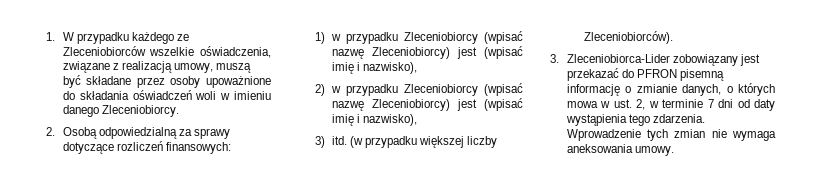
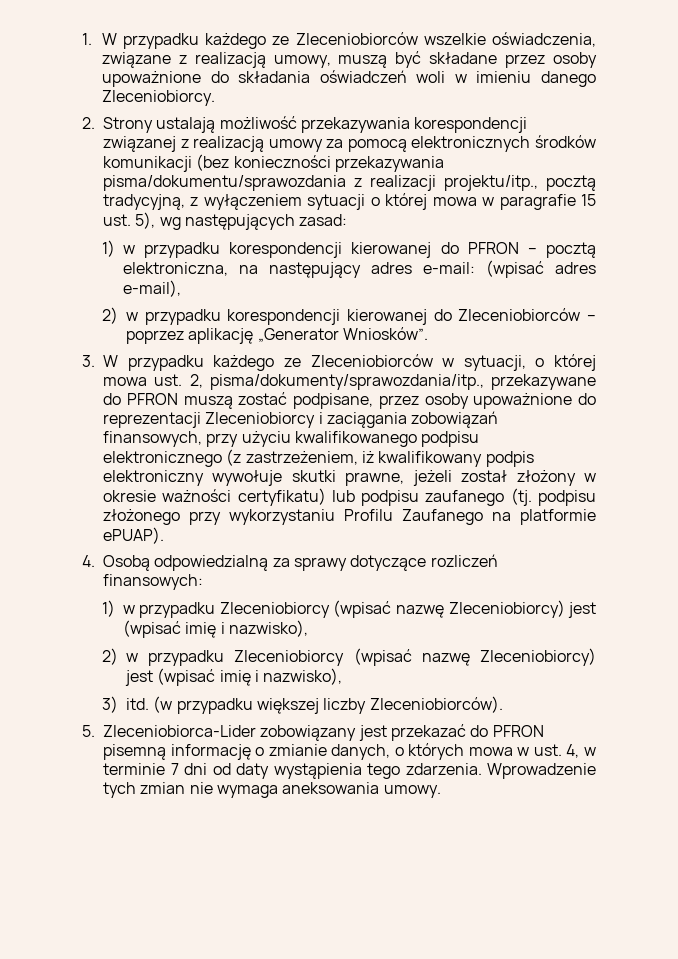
- 2. Osobą odpowiedzialną za sprawy dotyczące rozliczeń finansowych:
+ 2. Strony ustalają możliwość przekazywania korespondencji związanej z realizacją umowy za pomocą elektronicznych środków komunikacji (bez konieczności przekazywania pisma/dokumentu/sprawozdania z realizacji projektu/itp., pocztą tradycyjną, z wyłączeniem sytuacji o której mowa w paragrafie 15 ust. 5), wg następujących zasad:
+ 1) w przypadku korespondencji kierowanej do PFRON – pocztą elektroniczna, na następujący adres e-mail: (wpisać adres e-mail),
+ 2) w przypadku korespondencji kierowanej do Zleceniobiorców – poprzez aplikację „Generator Wniosków”.
+ 3. W przypadku każdego ze Zleceniobiorców w sytuacji, o której mowa ust. 2, pisma/dokumenty/sprawozdania/itp., przekazywane do PFRON muszą zostać podpisane, przez osoby upoważnione do reprezentacji Zleceniobiorcy i zaciągania zobowiązań finansowych, przy użyciu kwalifikowanego podpisu elektronicznego (z zastrzeżeniem, iż kwalifikowany podpis elektroniczny wywołuje skutki prawne, jeżeli został złożony w okresie ważności certyfikatu) lub podpisu zaufanego (tj. podpisu złożonego przy wykorzystaniu Profilu Zaufanego na platformie ePUAP).
+ 4. Osobą odpowiedzialną za sprawy dotyczące rozliczeń finansowych:
- 3. Zleceniobiorca-Lider zobowiązany jest przekazać do PFRON pisemną informację o zmianie danych, o których mowa w ust. 2, w terminie 7 dni od daty wystąpienia tego zdarzenia.
+ 5. Zleceniobiorca-Lider zobowiązany jest przekazać do PFRON pisemną informację o zmianie danych, o których mowa w ust. 4, w terminie 7 dni od daty wystąpienia tego zdarzenia.

